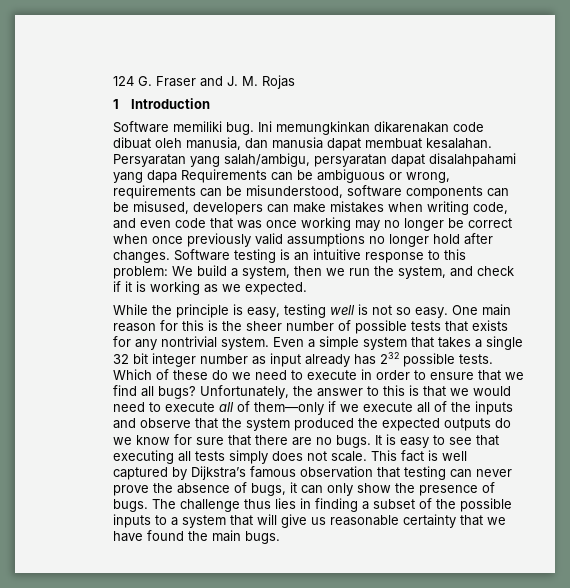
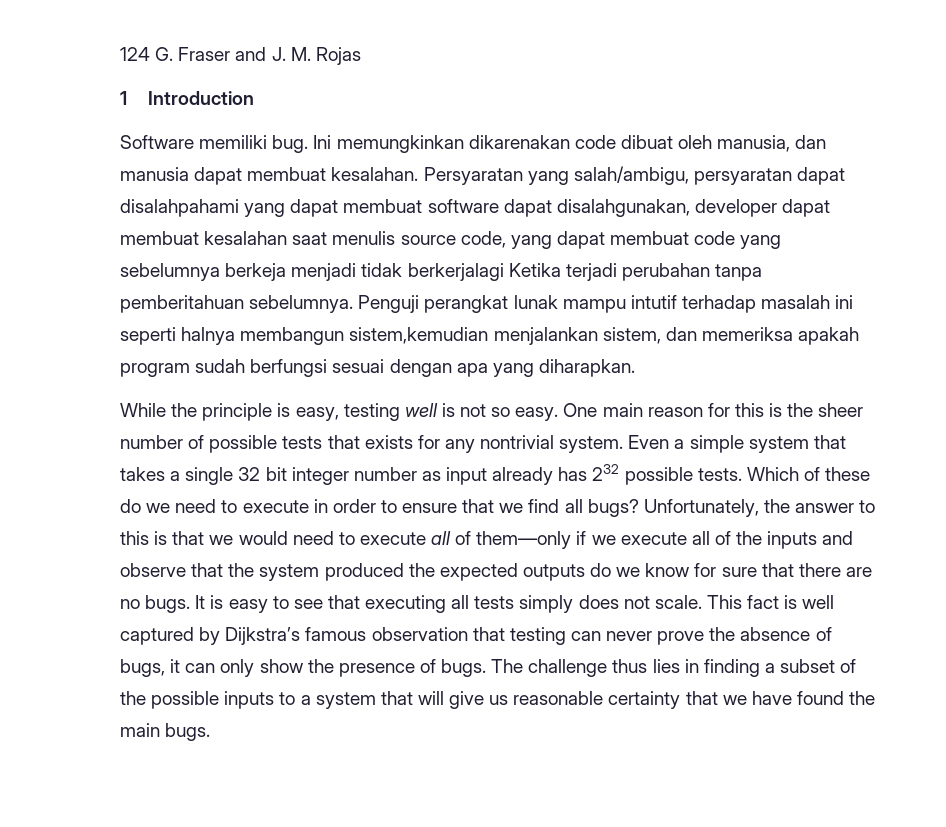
- Persyaratan yang salah/ambigu, persyaratan dapat disalahpahami yang dapa Requirements can be ambiguous or wrong, requirements can be misunderstood, software components can be misused, developers can make mistakes when writing code, and even code that was once working may no longer be correct when once previously valid assumptions no longer hold after changes. Software testing is an intuitive response to this problem: We build a system, then we run the system, and check if it is working as we expected.
+ Persyaratan yang salah/ambigu, persyaratan dapat disalahpahami yang dapat membuat software dapat disalahgunakan, developer dapat membuat kesalahan saat menulis source code, yang dapat membuat code yang sebelumnya berkeja menjadi tidak berkerjalagi Ketika terjadi perubahan tanpa pemberitahuan sebelumnya. Penguji perangkat lunak mampu intutif terhadap masalah ini seperti halnya membangun sistem,kemudian menjalankan sistem, dan memeriksa apakah program sudah berfungsi sesuai dengan apa yang diharapkan.

